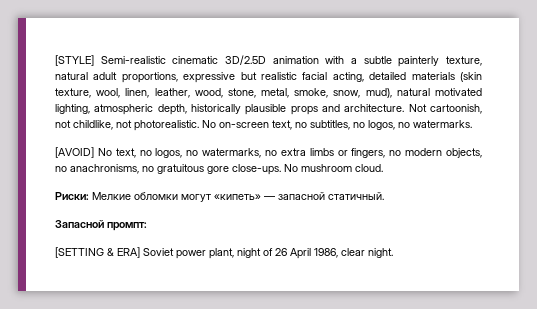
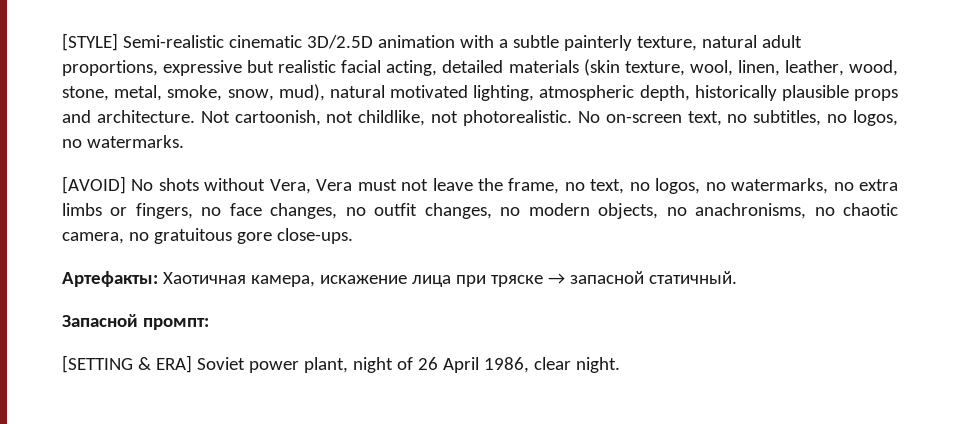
- [AVOID] No text, no logos, no watermarks, no extra limbs or fingers, no modern objects, no anachronisms, no gratuitous gore close-ups. No mushroom cloud.
- Риски: Мелкие обломки могут «кипеть» — запасной статичный.
+ [AVOID] No shots without Vera, Vera must not leave the frame, no text, no logos, no watermarks, no extra limbs or fingers, no face changes, no outfit changes, no modern objects, no anachronisms, no chaotic camera, no gratuitous gore close-ups.
+ Артефакты: Хаотичная камера, искажение лица при тряске → запасной статичный.

